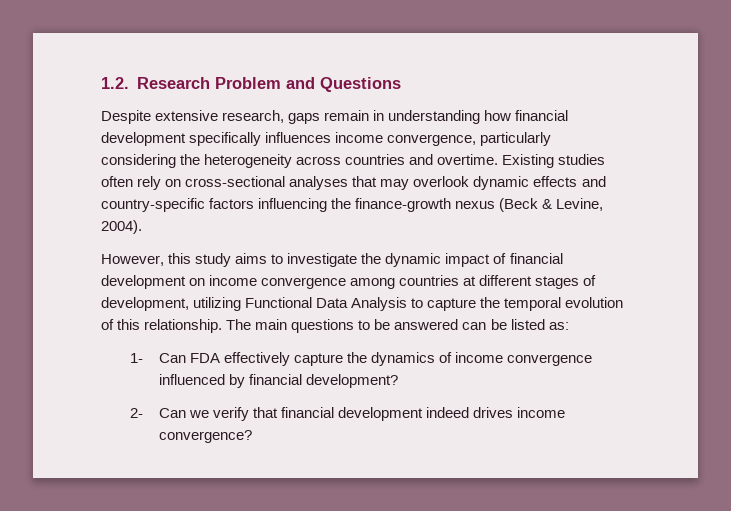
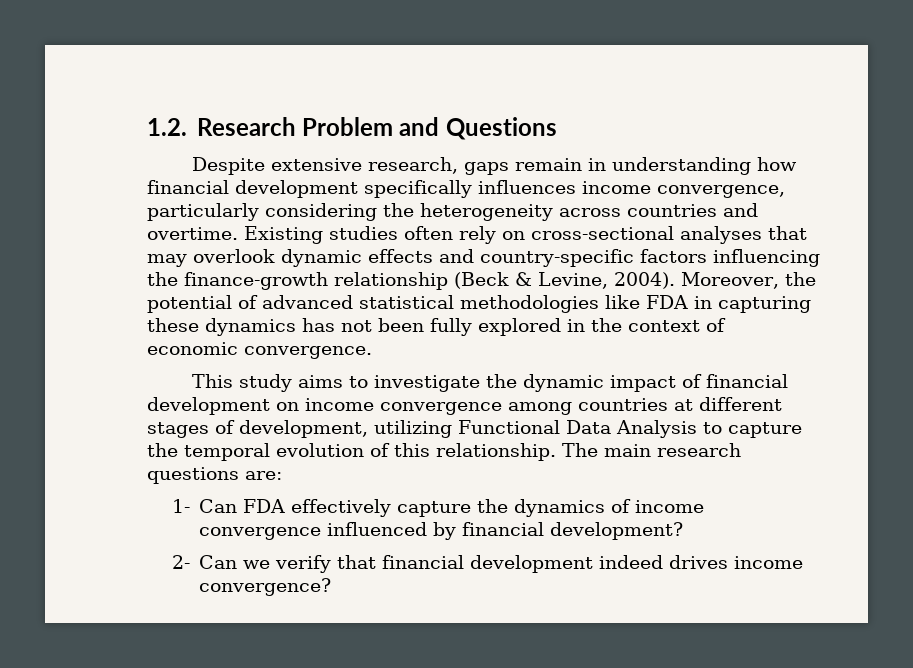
- Existing studies often rely on cross-sectional analyses that may overlook dynamic effects and country-specific factors influencing the finance-growth nexus (Beck & Levine, 2004).
- However, this study aims to investigate the dynamic impact of financial development on income convergence among countries at different stages of development, utilizing Functional Data Analysis to capture the temporal evolution of this relationship.
+ Existing studies often rely on cross-sectional analyses that may overlook dynamic effects and country-specific factors influencing the finance-growth relationship (Beck & Levine, 2004). Moreover, the potential of advanced statistical methodologies like FDA in capturing these dynamics has not been fully explored in the context of economic convergence.
+ This study aims to investigate the dynamic impact of financial development on income convergence among countries at different stages of development, utilizing Functional Data Analysis to capture the temporal evolution of this relationship.
- The main questions to be answered can be listed as:
+ The main research questions are:

